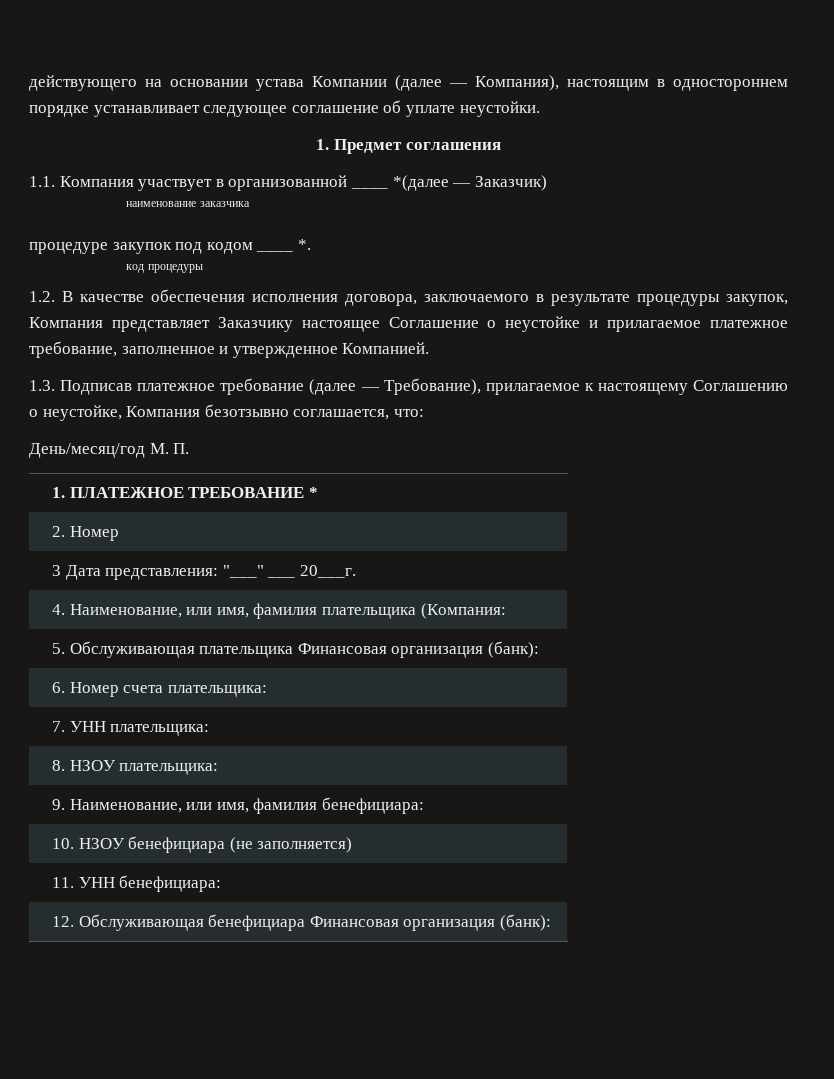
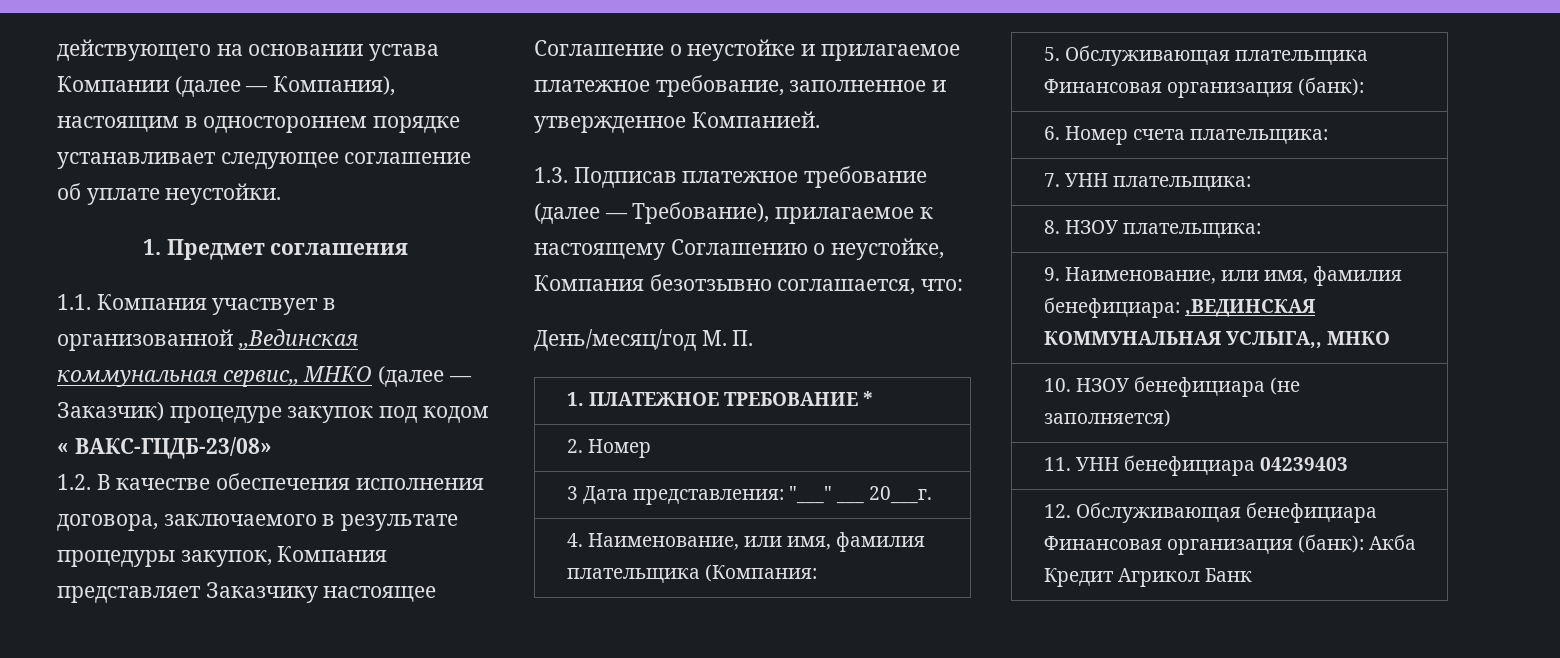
- 1.1. Компания участвует в организованной ____ *(далее — Заказчик)
- наименование заказчика
- процедуре закупок под кодом ____ *.
- код процедуры
+ 1.1. Компания участвует в организованной ,,Вединская коммунальная сервис,, МНКО (далее — Заказчик) процедуре закупок под кодом « ВАКС-ГЦДБ-23/08»
- 9. Наименование, или имя, фамилия бенефициара:
+ 9. Наименование, или имя, фамилия бенефициара: ,ВЕДИНСКАЯ КОММУНАЛЬНАЯ УСЛЫГА,, МНКО
- 11. УНН бенефициара:
+ 11. УНН бенефициара 04239403
- 12. Обслуживающая бенефициара Финансовая организация (банк):
+ 12. Обслуживающая бенефициара Финансовая организация (банк): Акба Кредит Агрикол Банк

